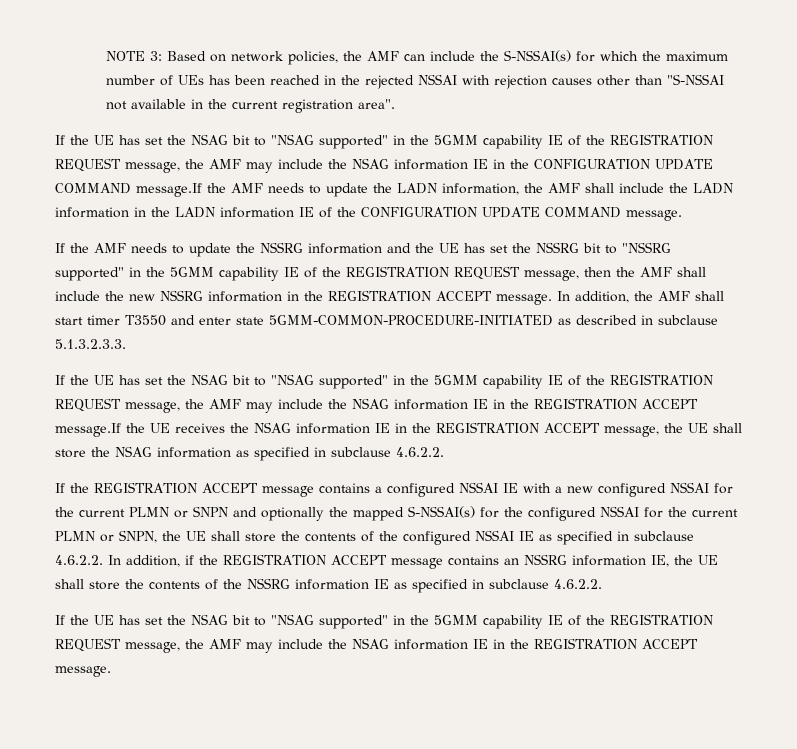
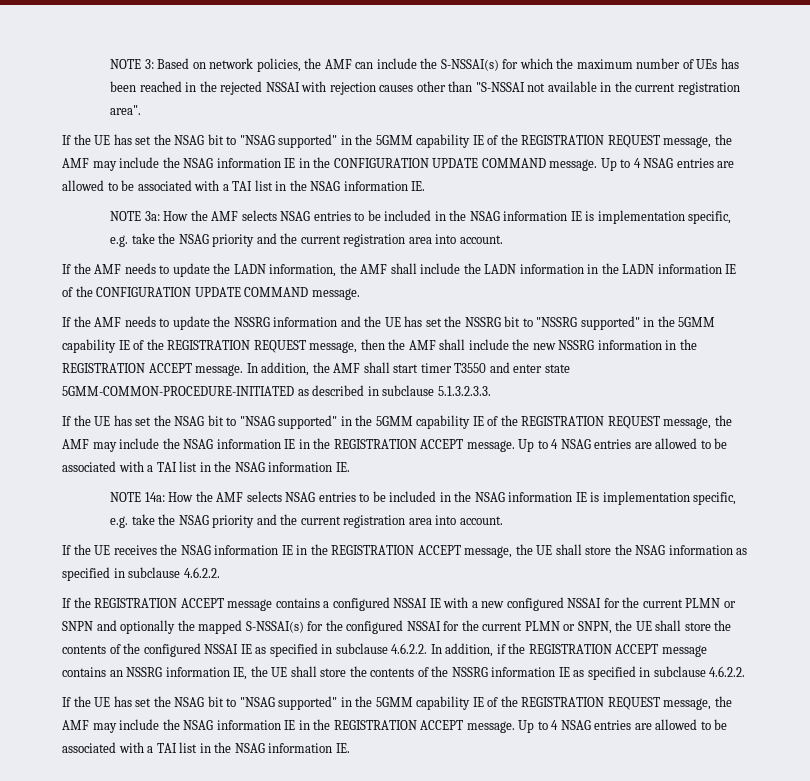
- If the UE has set the NSAG bit to "NSAG supported" in the 5GMM capability IE of the REGISTRATION REQUEST message, the AMF may include the NSAG information IE in the CONFIGURATION UPDATE COMMAND message.If the AMF needs to update the LADN information, the AMF shall include the LADN information in the LADN information IE of the CONFIGURATION UPDATE COMMAND message.
+ If the UE has set the NSAG bit to "NSAG supported" in the 5GMM capability IE of the REGISTRATION REQUEST message, the AMF may include the NSAG information IE in the CONFIGURATION UPDATE COMMAND message. Up to 4 NSAG entries are allowed to be associated with a TAI list in the NSAG information IE.
+ NOTE 3a: How the AMF selects NSAG entries to be included in the NSAG information IE is implementation specific, e.g. take the NSAG priority and the current registration area into account.
+ If the AMF needs to update the LADN information, the AMF shall include the LADN information in the LADN information IE of the CONFIGURATION UPDATE COMMAND message.
  In addition, the AMF shall start timer T3550 and enter state 5GMM-COMMON-PROCEDURE-INITIATED as described in subclause 5.1.3.2.3.3.
- If the UE has set the NSAG bit to "NSAG supported" in the 5GMM capability IE of the REGISTRATION REQUEST message, the AMF may include the NSAG information IE in the REGISTRATION ACCEPT message.If the UE receives the NSAG information IE in the REGISTRATION ACCEPT message, the UE shall store the NSAG information as specified in subclause 4.6.2.2.
+ If the UE has set the NSAG bit to "NSAG supported" in the 5GMM capability IE of the REGISTRATION REQUEST message, the AMF may include the NSAG information IE in the REGISTRATION ACCEPT message. Up to 4 NSAG entries are allowed to be associated with a TAI list in the NSAG information IE.
+ NOTE 14a: How the AMF selects NSAG entries to be included in the NSAG information IE is implementation specific, e.g. take the NSAG priority and the current registration area into account.
+ If the UE receives the NSAG information IE in the REGISTRATION ACCEPT message, the UE shall store the NSAG information as specified in subclause 4.6.2.2.
  If the REGISTRATION ACCEPT message contains a configured NSSAI IE with a new configured NSSAI for the current PLMN or SNPN and optionally the mapped S-NSSAI(s) for the configured NSSAI for the current PLMN or SNPN, the UE shall store the contents of the configured NSSAI IE as specified in subclause 4.6.2.2. In addition, if the REGISTRATION ACCEPT message contains an NSSRG information IE, the UE shall store the contents of the NSSRG information IE as specified in subclause 4.6.2.2.
- If the UE has set the NSAG bit to "NSAG supported" in the 5GMM capability IE of the REGISTRATION REQUEST message, the AMF may include the NSAG information IE in the REGISTRATION ACCEPT message.
+ If the UE has set the NSAG bit to "NSAG supported" in the 5GMM capability IE of the REGISTRATION REQUEST message, the AMF may include the NSAG information IE in the REGISTRATION ACCEPT message. Up to 4 NSAG entries are allowed to be associated with a TAI list in the NSAG information IE.

